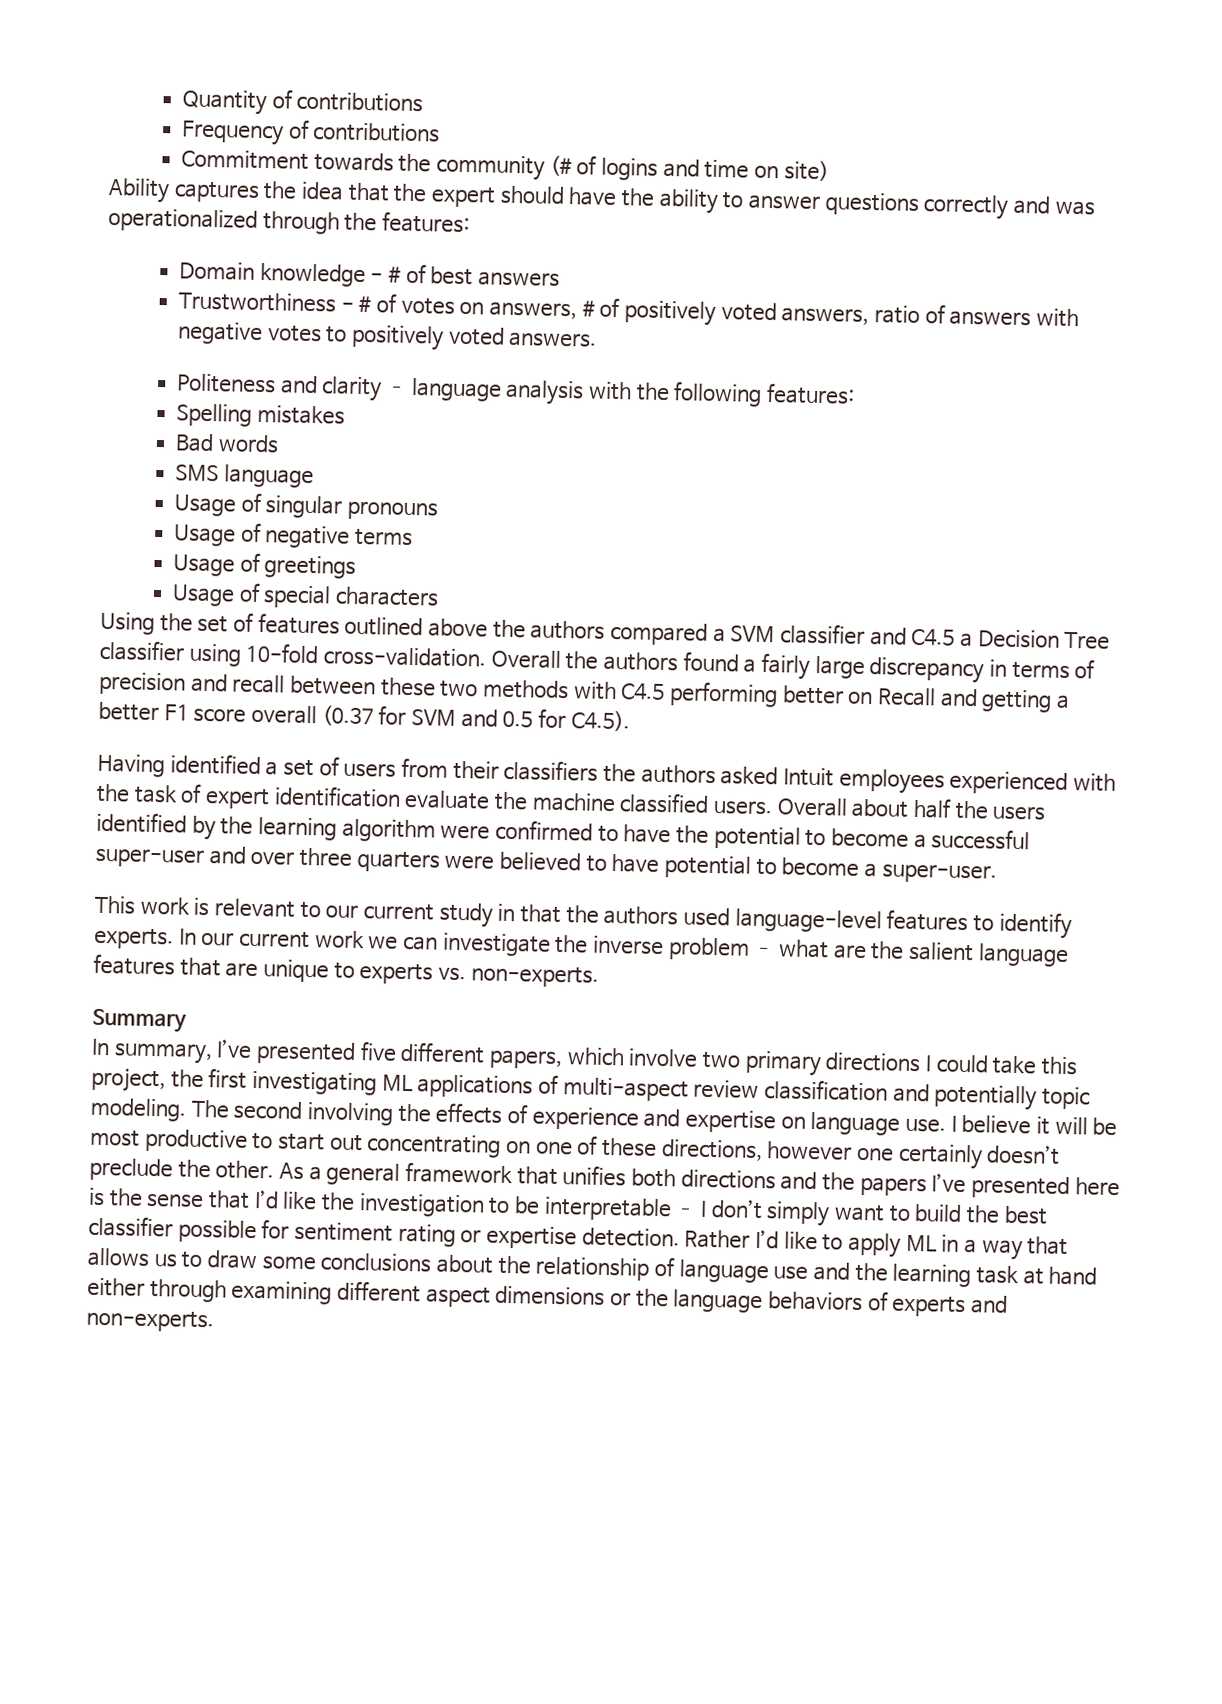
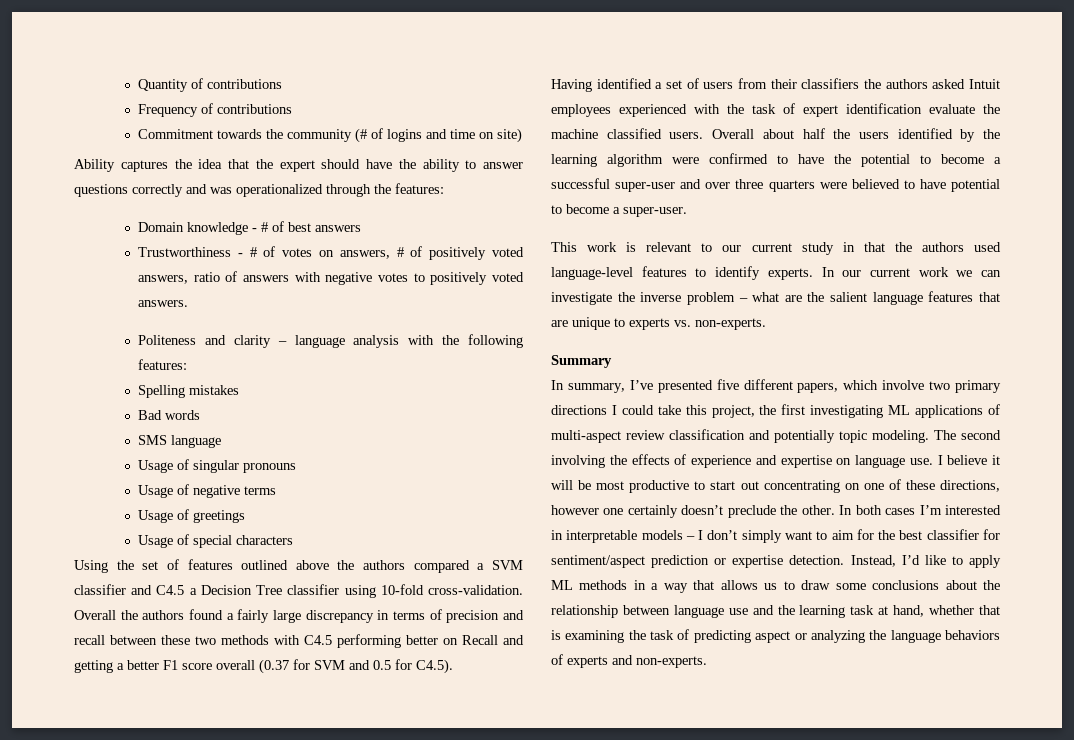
- As a general framework that unifies both directions and the papers I’ve presented here is the sense that I’d like the investigation to be interpretable – I don’t simply want to build the best classifier possible for sentiment rating or expertise detection.
+ In both cases I’m interested in interpretable models – I don’t simply want to aim for the best classifier for sentiment/aspect prediction or expertise detection.
- Rather I’d like to apply ML in a way that allows us to draw some conclusions about the relationship of language use and the learning task at hand either through examining different aspect dimensions or the language behaviors of experts and non-experts.
+ Instead, I’d like to apply ML methods in a way that allows us to draw some conclusions about the relationship between language use and the learning task at hand, whether that is examining the task of predicting aspect or analyzing the language behaviors of experts and non-experts.

